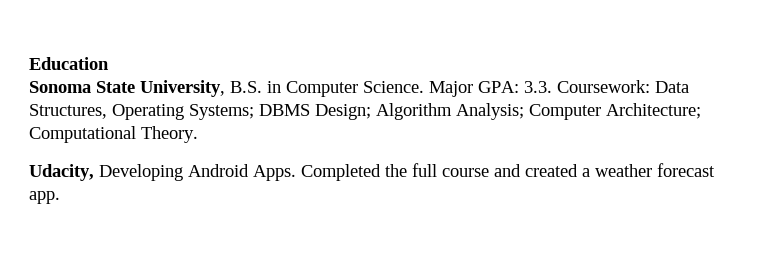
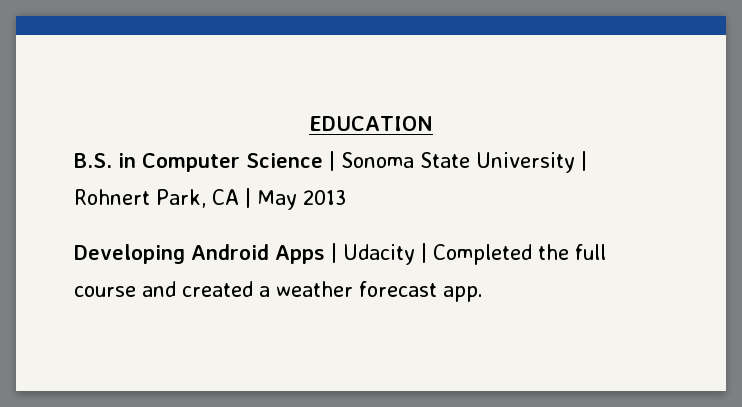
- Education
- Sonoma State University, B.S. in Computer Science. Major GPA: 3.3. Coursework: Data Structures, Operating Systems; DBMS Design; Algorithm Analysis; Computer Architecture; Computational Theory.
- Udacity, Developing Android Apps. Completed the full course and created a weather forecast app.
+ EDUCATION
+ B.S. in Computer Science | Sonoma State University | Rohnert Park, CA | May 2013
+ Developing Android Apps | Udacity | Completed the full course and created a weather forecast app.

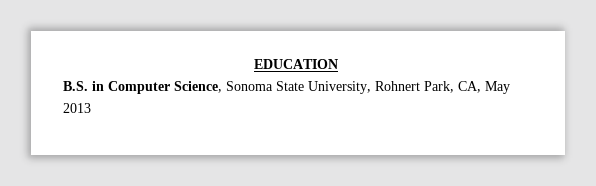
- B.S. in Computer Science | Sonoma State University | Rohnert Park, CA | May 2013
- Developing Android Apps | Udacity | Completed the full course and created a weather forecast app.
+ B.S. in Computer Science, Sonoma State University, Rohnert Park, CA, May 2013

